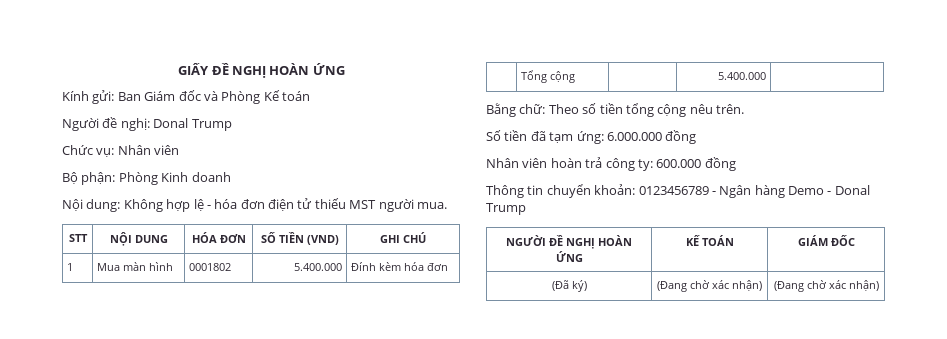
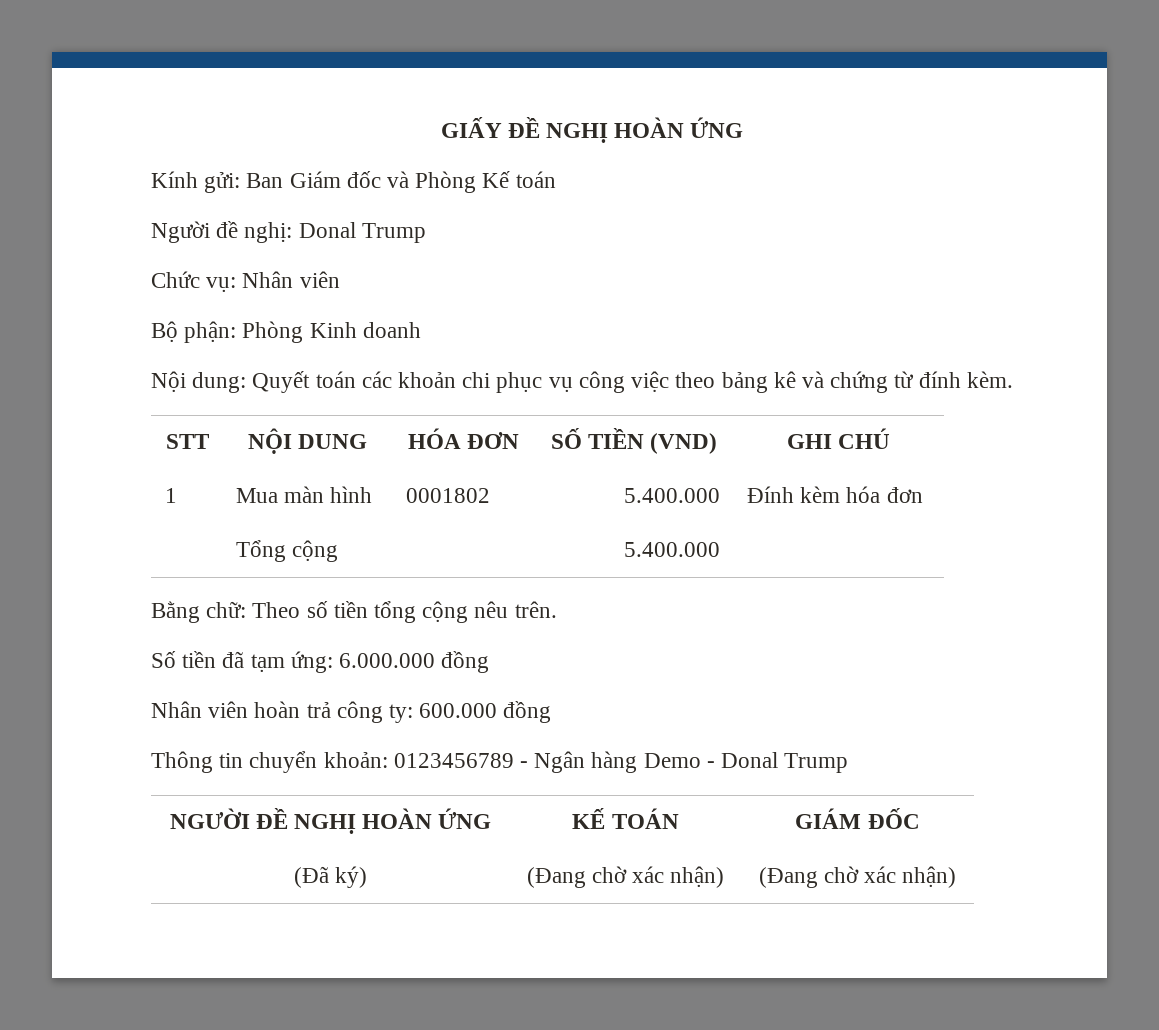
- Nội dung: Không hợp lệ - hóa đơn điện tử thiếu MST người mua.
+ Nội dung: Quyết toán các khoản chi phục vụ công việc theo bảng kê và chứng từ đính kèm.

